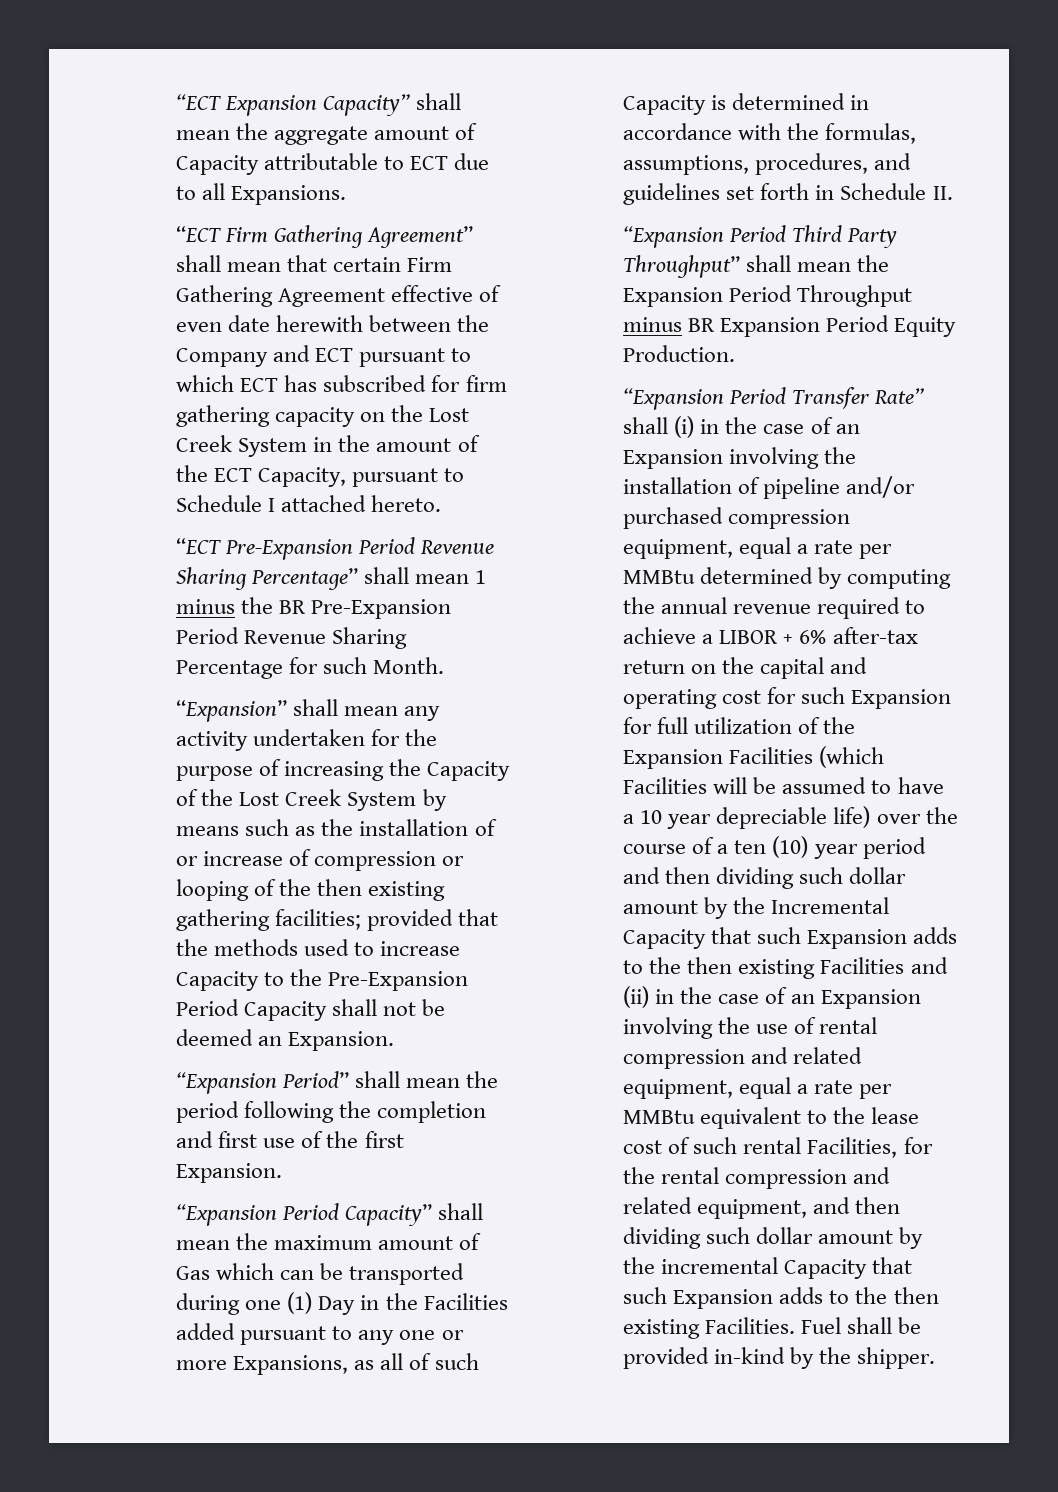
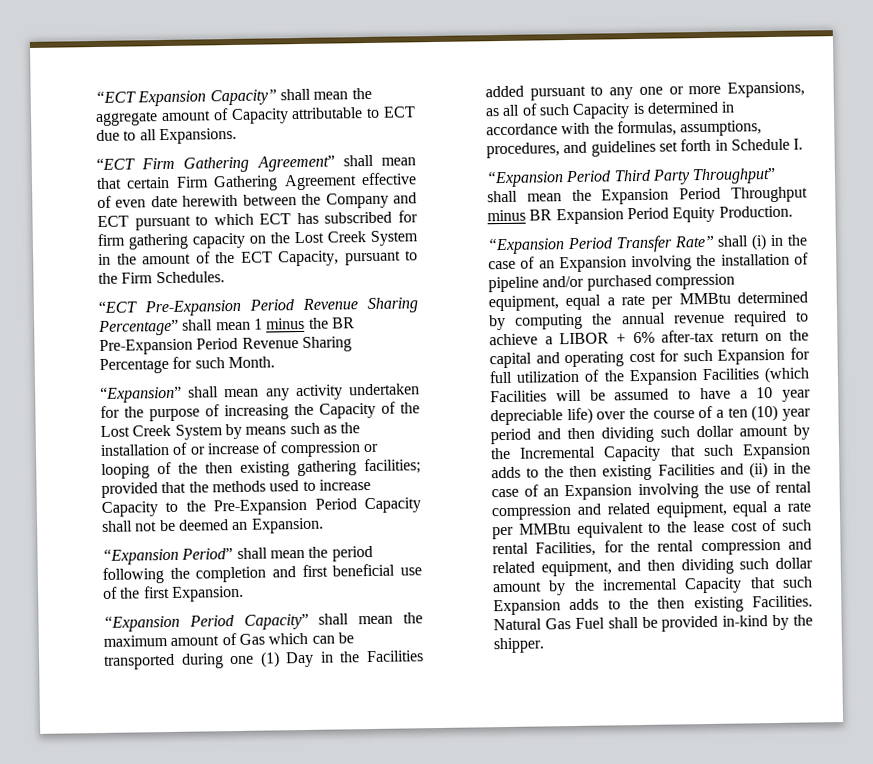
- “ECT Firm Gathering Agreement” shall mean that certain Firm Gathering Agreement effective of even date herewith between the Company and ECT pursuant to which ECT has subscribed for firm gathering capacity on the Lost Creek System in the amount of the ECT Capacity, pursuant to Schedule I attached hereto.
+ “ECT Firm Gathering Agreement” shall mean that certain Firm Gathering Agreement effective of even date herewith between the Company and ECT pursuant to which ECT has subscribed for firm gathering capacity on the Lost Creek System in the amount of the ECT Capacity, pursuant to the Firm Schedules.
- “Expansion Period” shall mean the period following the completion and first use of the first Expansion.
+ “Expansion Period” shall mean the period following the completion and first beneficial use of the first Expansion.
- “Expansion Period Capacity” shall mean the maximum amount of Gas which can be transported during one (1) Day in the Facilities added pursuant to any one or more Expansions, as all of such Capacity is determined in accordance with the formulas, assumptions, procedures, and guidelines set forth in Schedule II.
+ “Expansion Period Capacity” shall mean the maximum amount of Gas which can be transported during one (1) Day in the Facilities added pursuant to any one or more Expansions, as all of such Capacity is determined in accordance with the formulas, assumptions, procedures, and guidelines set forth in Schedule I.
- Fuel shall be provided in-kind by the shipper.
+ Natural Gas Fuel shall be provided in-kind by the shipper.

